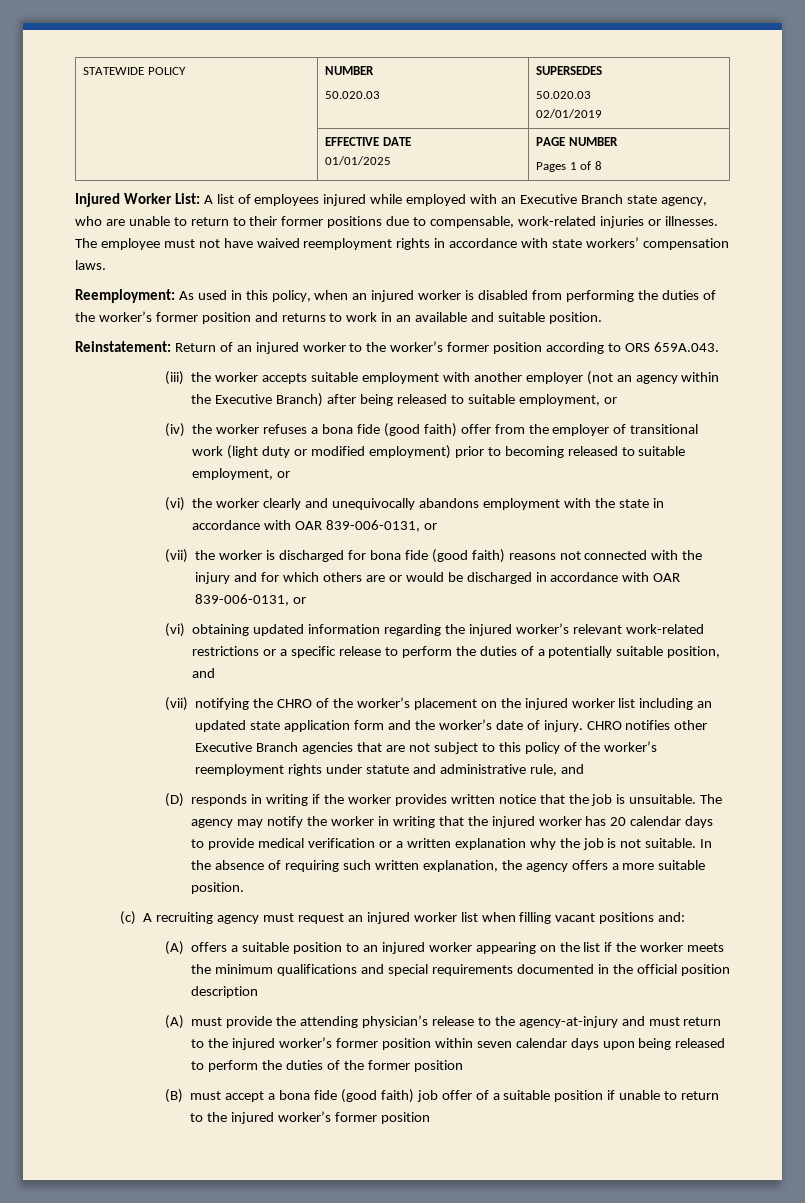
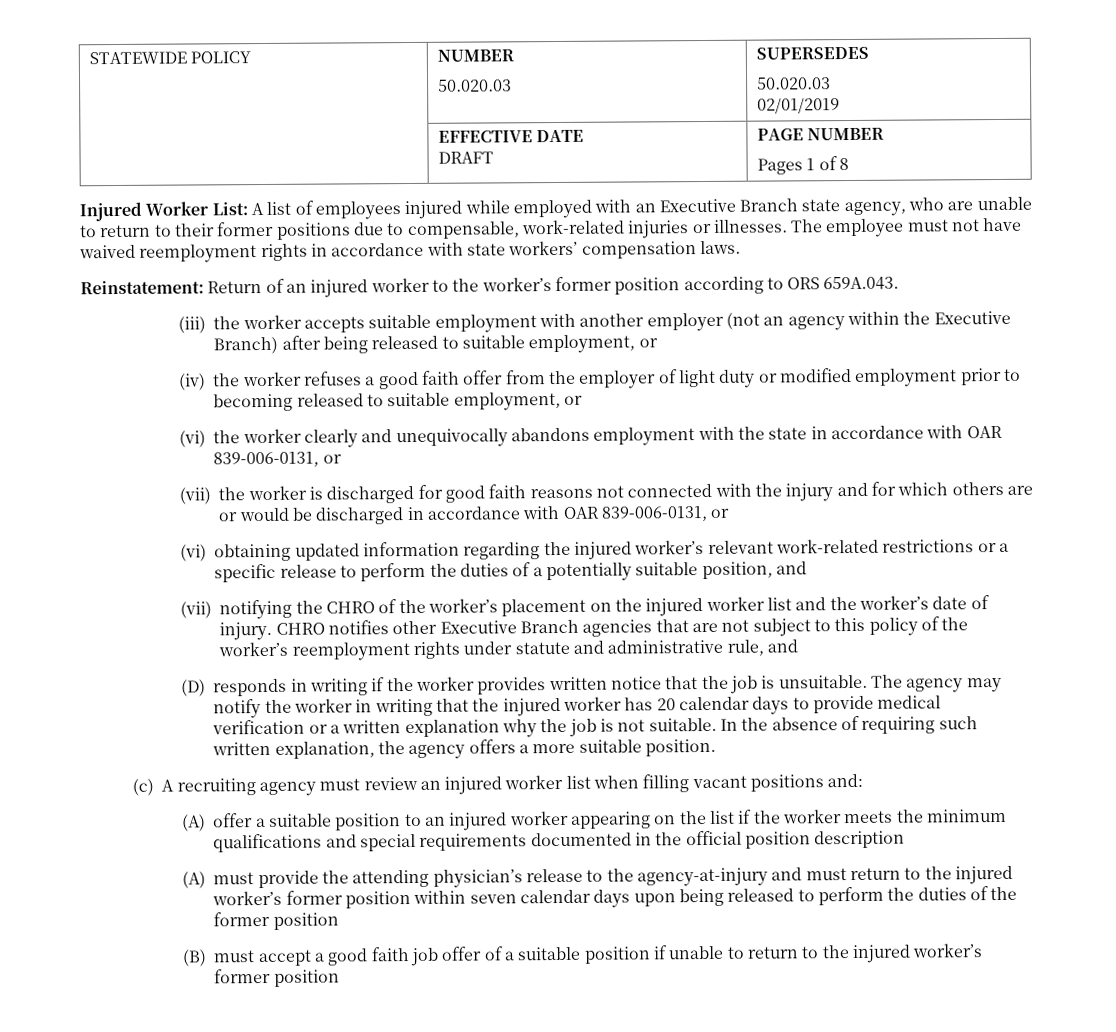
  | EFFECTIVE DATE
- 01/01/2025 | PAGE NUMBER
+ DRAFT | PAGE NUMBER
- Reemployment: As used in this policy, when an injured worker is disabled from performing the duties of the worker’s former position and returns to work in an available and suitable position.
- (iv) the worker refuses a bona fide (good faith) offer from the employer of transitional work (light duty or modified employment) prior to becoming released to suitable employment, or
+ (iv) the worker refuses a good faith offer from the employer of light duty or modified employment prior to becoming released to suitable employment, or
- (vii) the worker is discharged for bona fide (good faith) reasons not connected with the injury and for which others are or would be discharged in accordance with OAR 839-006-0131, or
+ (vii) the worker is discharged for good faith reasons not connected with the injury and for which others are or would be discharged in accordance with OAR 839-006-0131, or
- (vii) notifying the CHRO of the worker’s placement on the injured worker list including an updated state application form and the worker’s date of injury.
+ (vii) notifying the CHRO of the worker’s placement on the injured worker list and the worker’s date of injury.
- (c) A recruiting agency must request an injured worker list when filling vacant positions and:
+ (c) A recruiting agency must review an injured worker list when filling vacant positions and:
- (A) offers a suitable position to an injured worker appearing on the list if the worker meets the minimum qualifications and special requirements documented in the official position description
+ (A) offer a suitable position to an injured worker appearing on the list if the worker meets the minimum qualifications and special requirements documented in the official position description
- (B) must accept a bona fide (good faith) job offer of a suitable position if unable to return to the injured worker’s former position
+ (B) must accept a good faith job offer of a suitable position if unable to return to the injured worker’s former position

